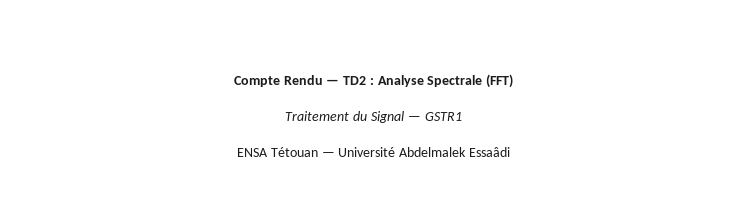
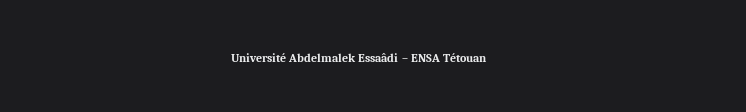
- Compte Rendu — TD2 : Analyse Spectrale (FFT)
- Traitement du Signal — GSTR1
- ENSA Tétouan — Université Abdelmalek Essaâdi
+ Université Abdelmalek Essaâdi – ENSA Tétouan

